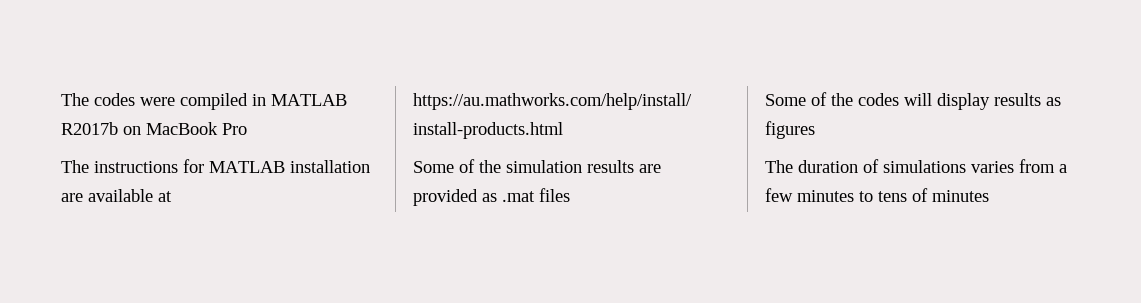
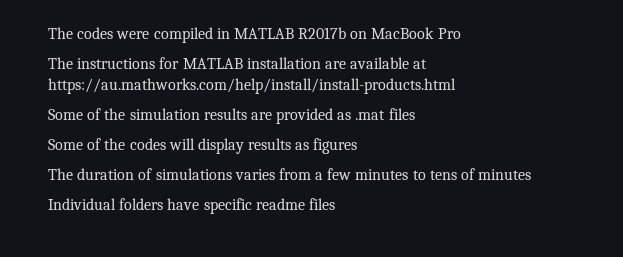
+ Individual folders have specific readme files

